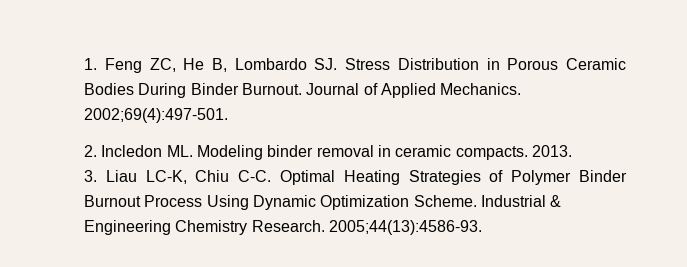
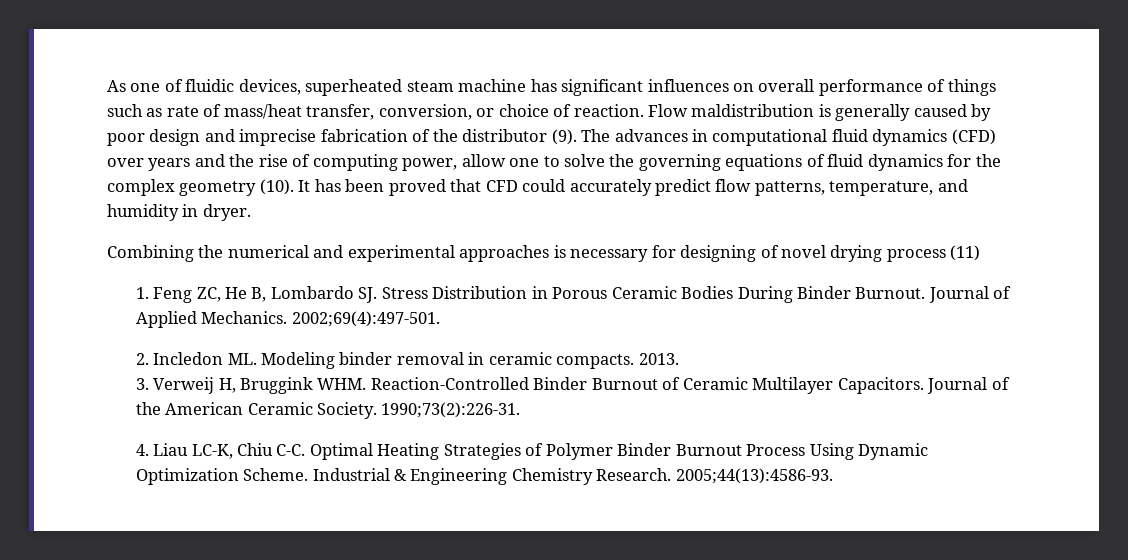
+ As one of fluidic devices, superheated steam machine has significant influences on overall performance of things such as rate of mass/heat transfer, conversion, or choice of reaction. Flow maldistribution is generally caused by poor design and imprecise fabrication of the distributor (9). The advances in computational fluid dynamics (CFD) over years and the rise of computing power, allow one to solve the governing equations of fluid dynamics for the complex geometry (10). It has been proved that CFD could accurately predict flow patterns, temperature, and humidity in dryer.
+ Combining the numerical and experimental approaches is necessary for designing of novel drying process (11)
- 3. Liau LC-K, Chiu C-C. Optimal Heating Strategies of Polymer Binder Burnout Process Using Dynamic Optimization Scheme.
+ 3. Verweij H, Bruggink WHM. Reaction-Controlled Binder Burnout of Ceramic Multilayer Capacitors. Journal of the American Ceramic Society. 1990;73(2):226-31.
+ 4. Liau LC-K, Chiu C-C. Optimal Heating Strategies of Polymer Binder Burnout Process Using Dynamic Optimization Scheme.

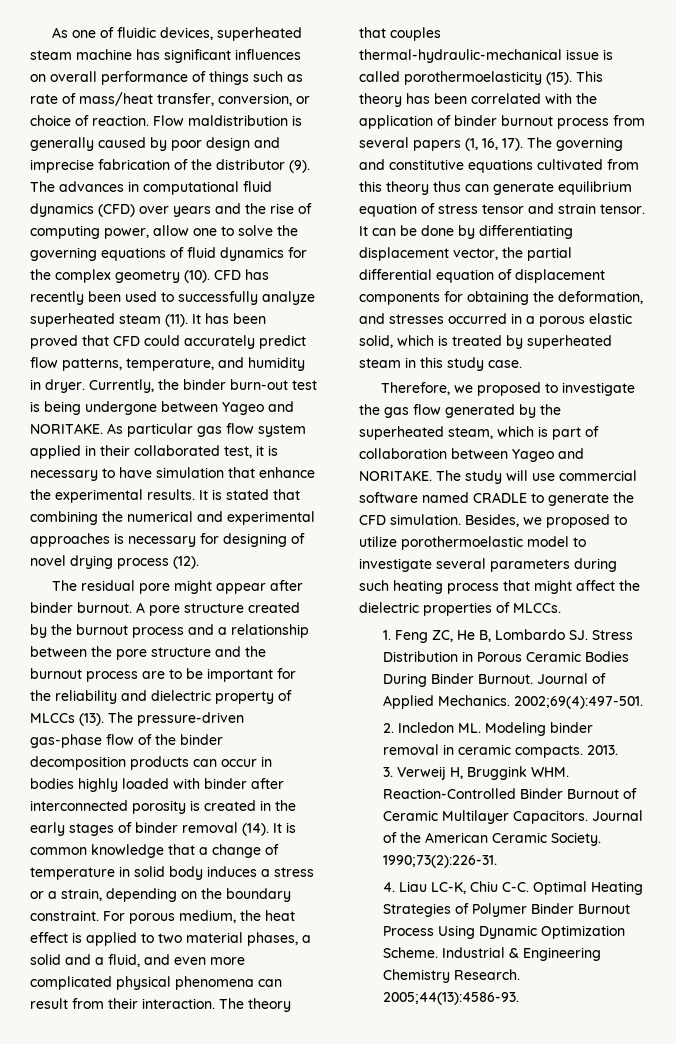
+ CFD has recently been used to successfully analyze superheated steam (11).
- It has been proved that CFD could accurately predict flow patterns, temperature, and humidity in dryer.
- Combining the numerical and experimental approaches is necessary for designing of novel drying process (11)
+ It has been proved that CFD could accurately predict flow patterns, temperature, and humidity in dryer. Currently, the binder burn-out test is being undergone between Yageo and NORITAKE. As particular gas flow system applied in their collaborated test, it is necessary to have simulation that enhance the experimental results. It is stated that combining the numerical and experimental approaches is necessary for designing of novel drying process (12).
+ The residual pore might appear after binder burnout. A pore structure created by the burnout process and a relationship between the pore structure and the burnout process are to be important for the reliability and dielectric property of MLCCs (13). The pressure-driven gas-phase flow of the binder decomposition products can occur in bodies highly loaded with binder after interconnected porosity is created in the early stages of binder removal (14). It is common knowledge that a change of temperature in solid body induces a stress or a strain, depending on the boundary constraint. For porous medium, the heat effect is applied to two material phases, a solid and a fluid, and even more complicated physical phenomena can result from their interaction. The theory that couples thermal-hydraulic-mechanical issue is called porothermoelasticity (15). This theory has been correlated with the application of binder burnout process from several papers (1, 16, 17). The governing and constitutive equations cultivated from this theory thus can generate equilibrium equation of stress tensor and strain tensor. It can be done by differentiating displacement vector, the partial differential equation of displacement components for obtaining the deformation, and stresses occurred in a porous elastic solid, which is treated by superheated steam in this study case.
+ Therefore, we proposed to investigate the gas flow generated by the superheated steam, which is part of collaboration between Yageo and NORITAKE. The study will use commercial software named CRADLE to generate the CFD simulation. Besides, we proposed to utilize porothermoelastic model to investigate several parameters during such heating process that might affect the dielectric properties of MLCCs.

